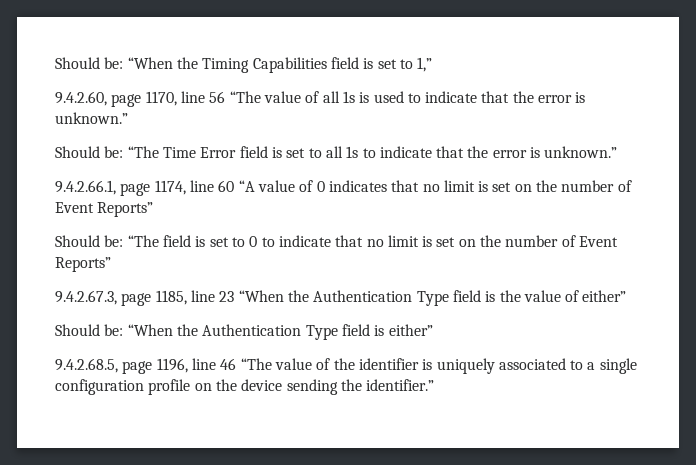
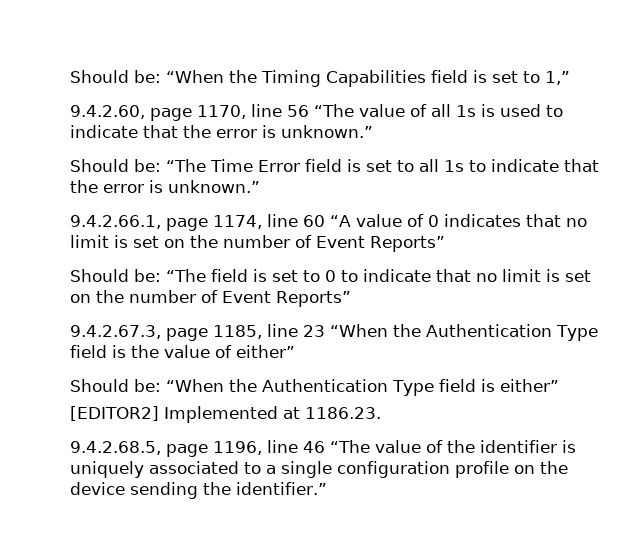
+ [EDITOR2] Implemented at 1186.23.

